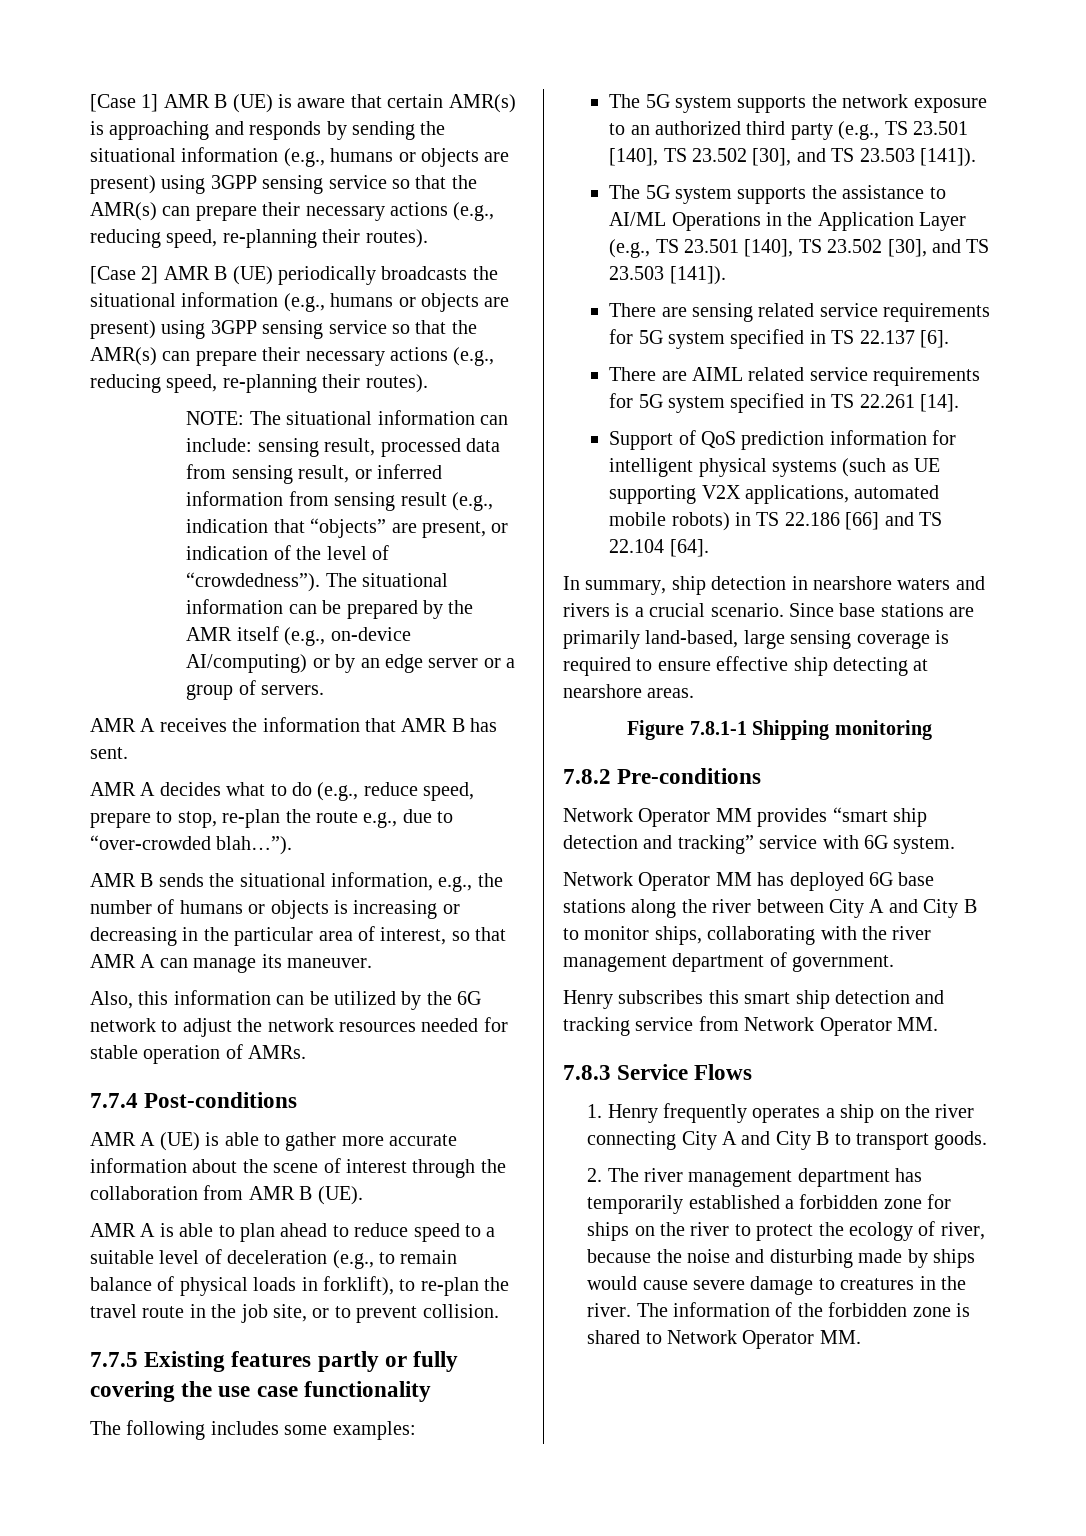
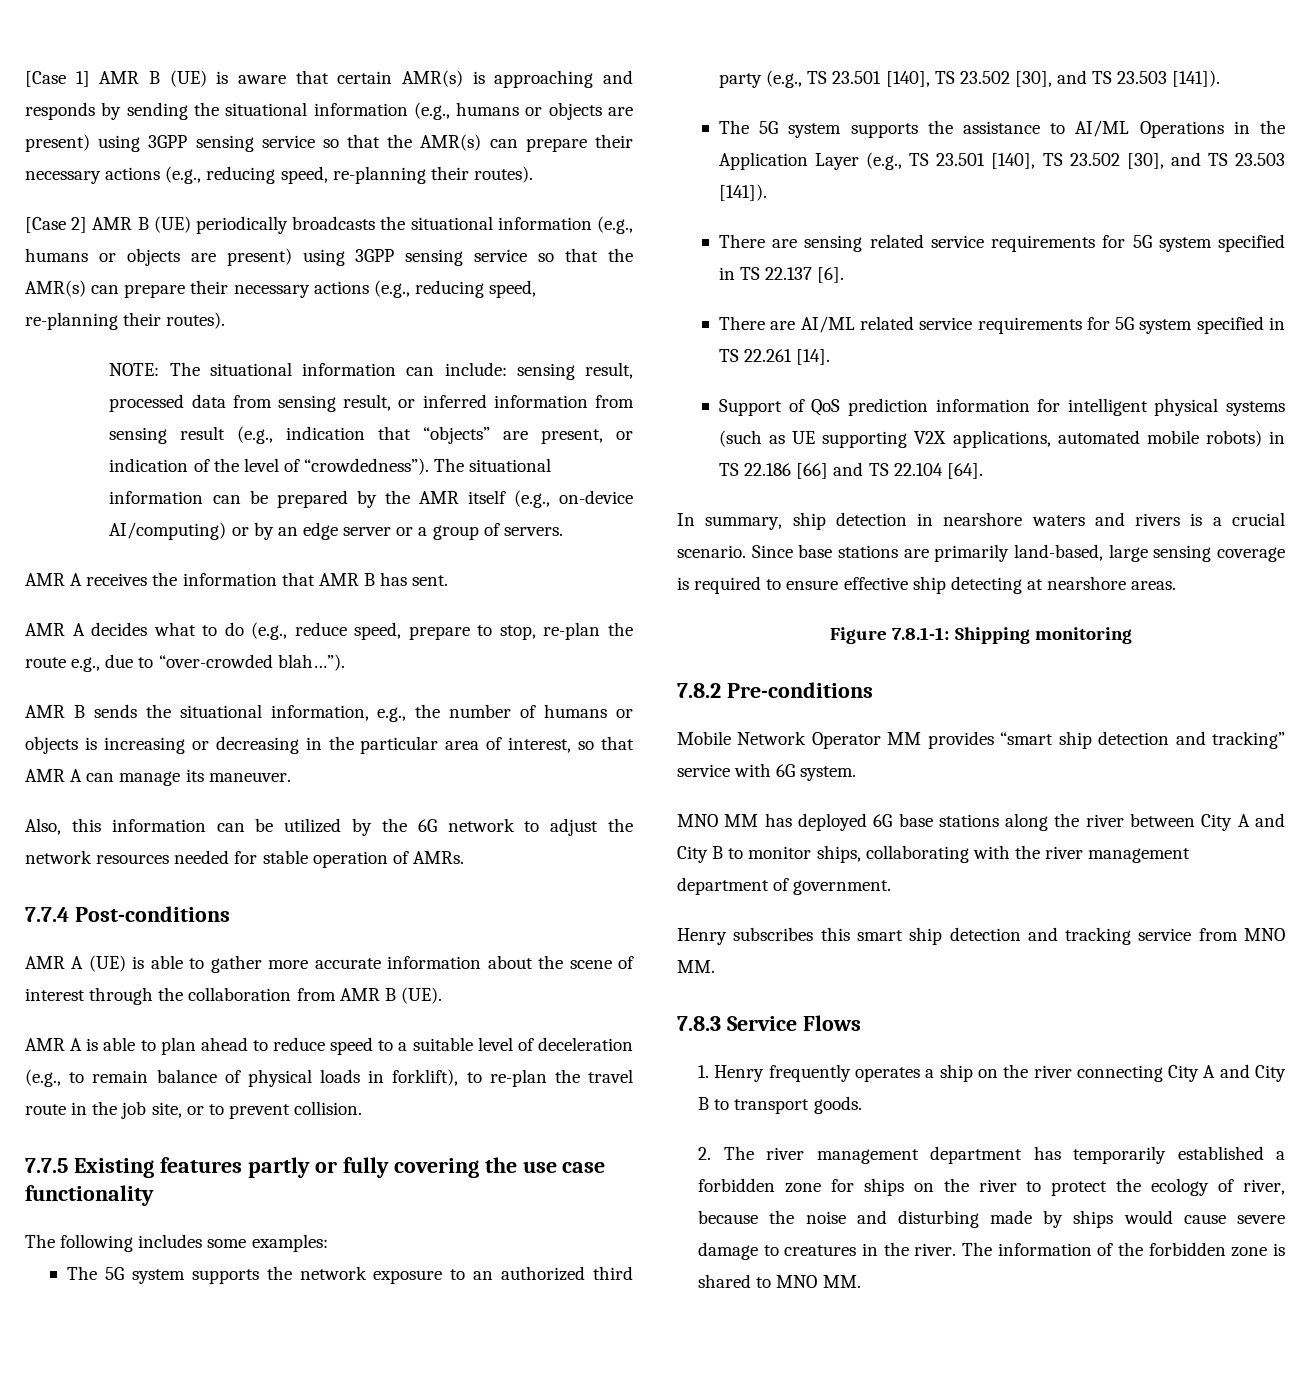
- There are AIML related service requirements for 5G system specified in TS 22.261 [14].
+ There are AI/ML related service requirements for 5G system specified in TS 22.261 [14].
- Figure 7.8.1-1 Shipping monitoring
+ Figure 7.8.1-1: Shipping monitoring
- Network Operator MM provides “smart ship detection and tracking” service with 6G system.
+ Mobile Network Operator MM provides “smart ship detection and tracking” service with 6G system.
- Network Operator MM has deployed 6G base stations along the river between City A and City B to monitor ships, collaborating with the river management department of government.
+ MNO MM has deployed 6G base stations along the river between City A and City B to monitor ships, collaborating with the river management department of government.
- Henry subscribes this smart ship detection and tracking service from Network Operator MM.
+ Henry subscribes this smart ship detection and tracking service from MNO MM.
- The information of the forbidden zone is shared to Network Operator MM.
+ The information of the forbidden zone is shared to MNO MM.

